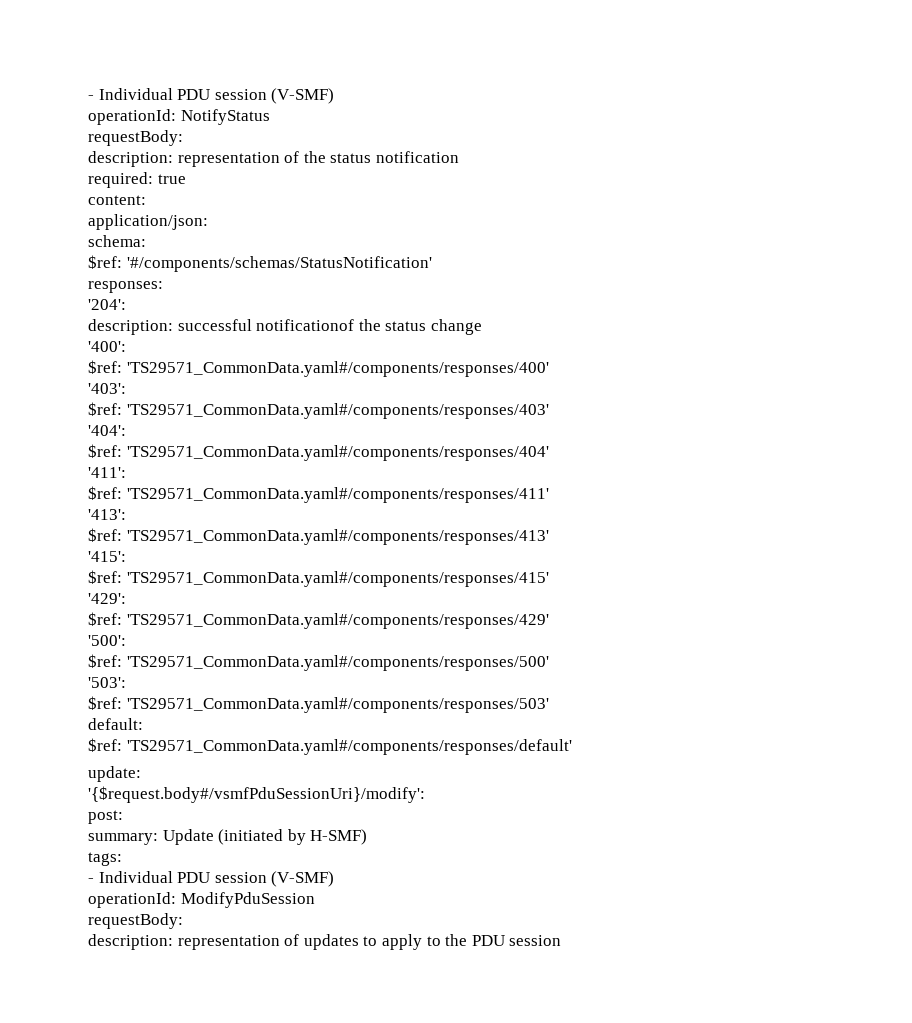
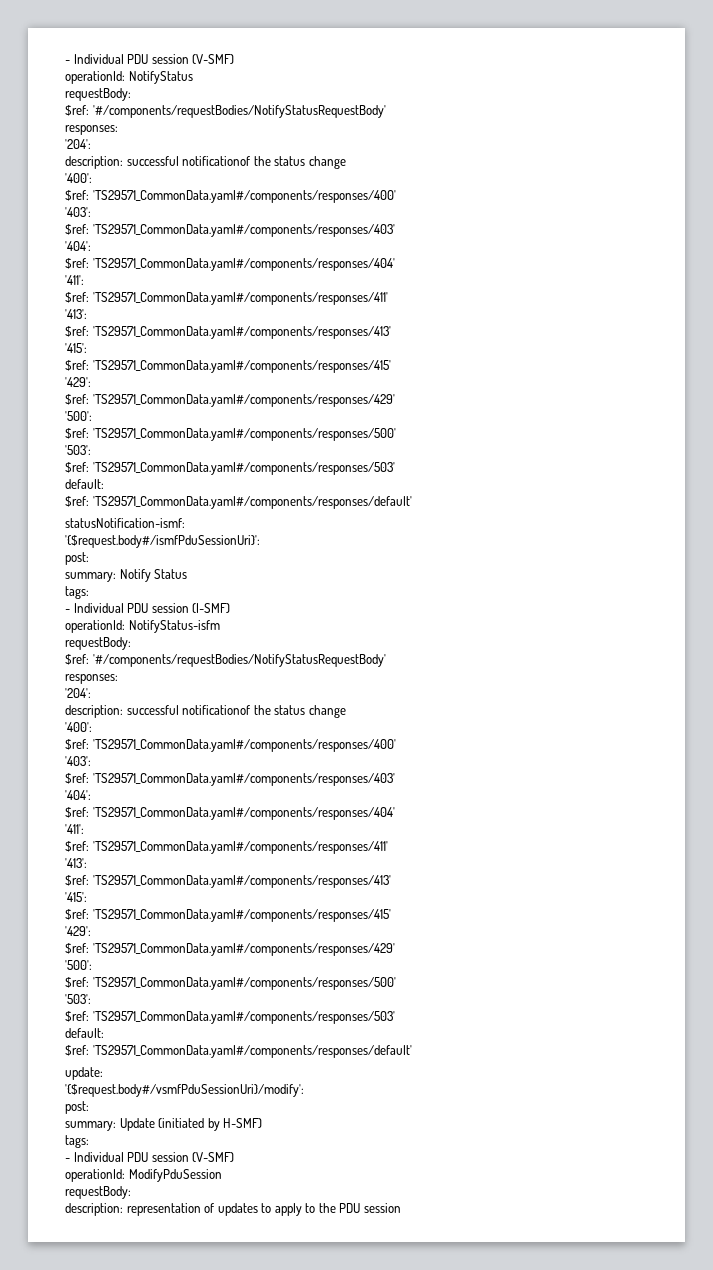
  operationId: NotifyStatus
  requestBody:
- description: representation of the status notification
- required: true
- content:
- application/json:
- schema:
- $ref: '#/components/schemas/StatusNotification'
+ $ref: '#/components/requestBodies/NotifyStatusRequestBody'
+ responses:
+ '204':
+ description: successful notificationof the status change
+ '400':
+ $ref: 'TS29571_CommonData.yaml#/components/responses/400'
+ '403':
+ $ref: 'TS29571_CommonData.yaml#/components/responses/403'
+ '404':
+ $ref: 'TS29571_CommonData.yaml#/components/responses/404'
+ '411':
+ $ref: 'TS29571_CommonData.yaml#/components/responses/411'
+ '413':
+ $ref: 'TS29571_CommonData.yaml#/components/responses/413'
+ '415':
+ $ref: 'TS29571_CommonData.yaml#/components/responses/415'
+ '429':
+ $ref: 'TS29571_CommonData.yaml#/components/responses/429'
+ '500':
+ $ref: 'TS29571_CommonData.yaml#/components/responses/500'
+ '503':
+ $ref: 'TS29571_CommonData.yaml#/components/responses/503'
+ default:
+ $ref: 'TS29571_CommonData.yaml#/components/responses/default'
+ statusNotification-ismf:
+ '{$request.body#/ismfPduSessionUri}':
+ post:
+ summary: Notify Status
+ tags:
+ - Individual PDU session (I-SMF)
+ operationId: NotifyStatus-isfm
+ requestBody:
+ $ref: '#/components/requestBodies/NotifyStatusRequestBody'

